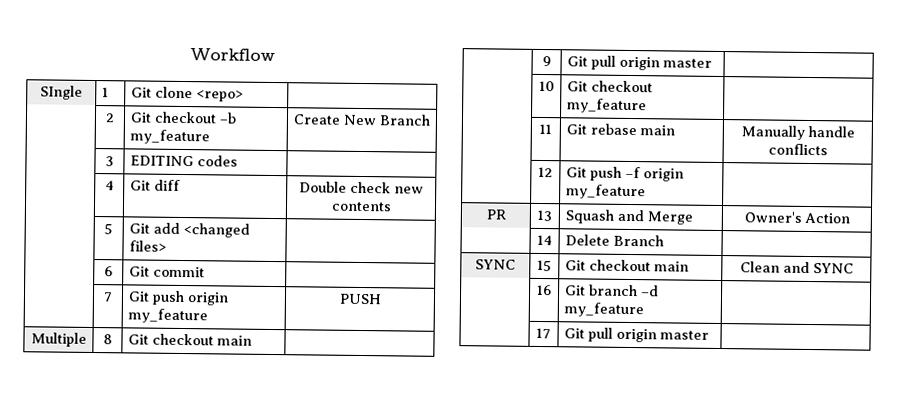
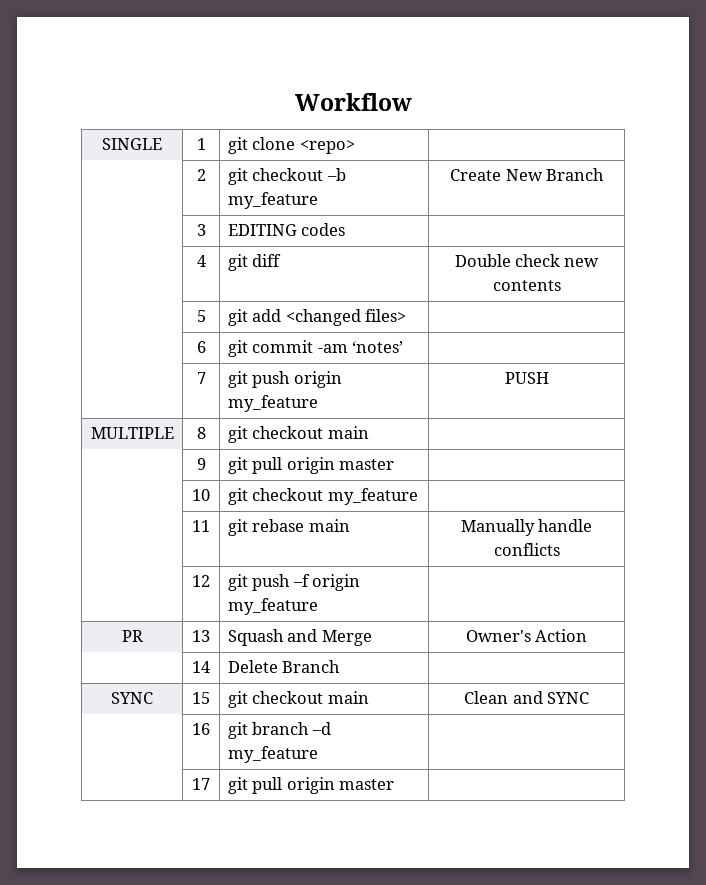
- SIngle | 1 | Git clone <repo> |
+ SINGLE | 1 | git clone <repo> |
- | 2 | Git checkout –b my_feature | Create New Branch
+ | 2 | git checkout –b my_feature | Create New Branch
- | 4 | Git diff | Double check new contents
+ | 4 | git diff | Double check new contents
- | 5 | Git add <changed files> |
+ | 5 | git add <changed files> |
- | 6 | Git commit |
+ | 6 | git commit -am ‘notes’ |
- | 7 | Git push origin my_feature | PUSH
+ | 7 | git push origin my_feature | PUSH
- Multiple | 8 | Git checkout main |
+ MULTIPLE | 8 | git checkout main |
- | 9 | Git pull origin master |
+ | 9 | git pull origin master |
- | 10 | Git checkout my_feature |
+ | 10 | git checkout my_feature |
- | 11 | Git rebase main | Manually handle conflicts
+ | 11 | git rebase main | Manually handle conflicts
- | 12 | Git push –f origin my_feature |
+ | 12 | git push –f origin my_feature |
- SYNC | 15 | Git checkout main | Clean and SYNC
+ SYNC | 15 | git checkout main | Clean and SYNC
- | 16 | Git branch –d my_feature |
+ | 16 | git branch –d my_feature |
- | 17 | Git pull origin master |
+ | 17 | git pull origin master |

